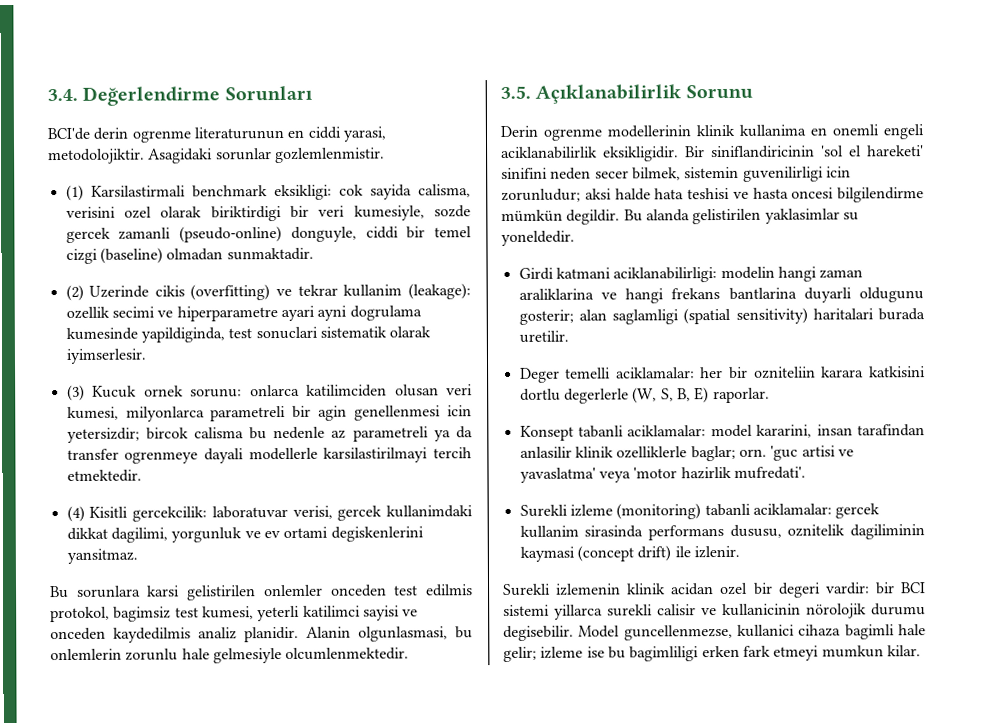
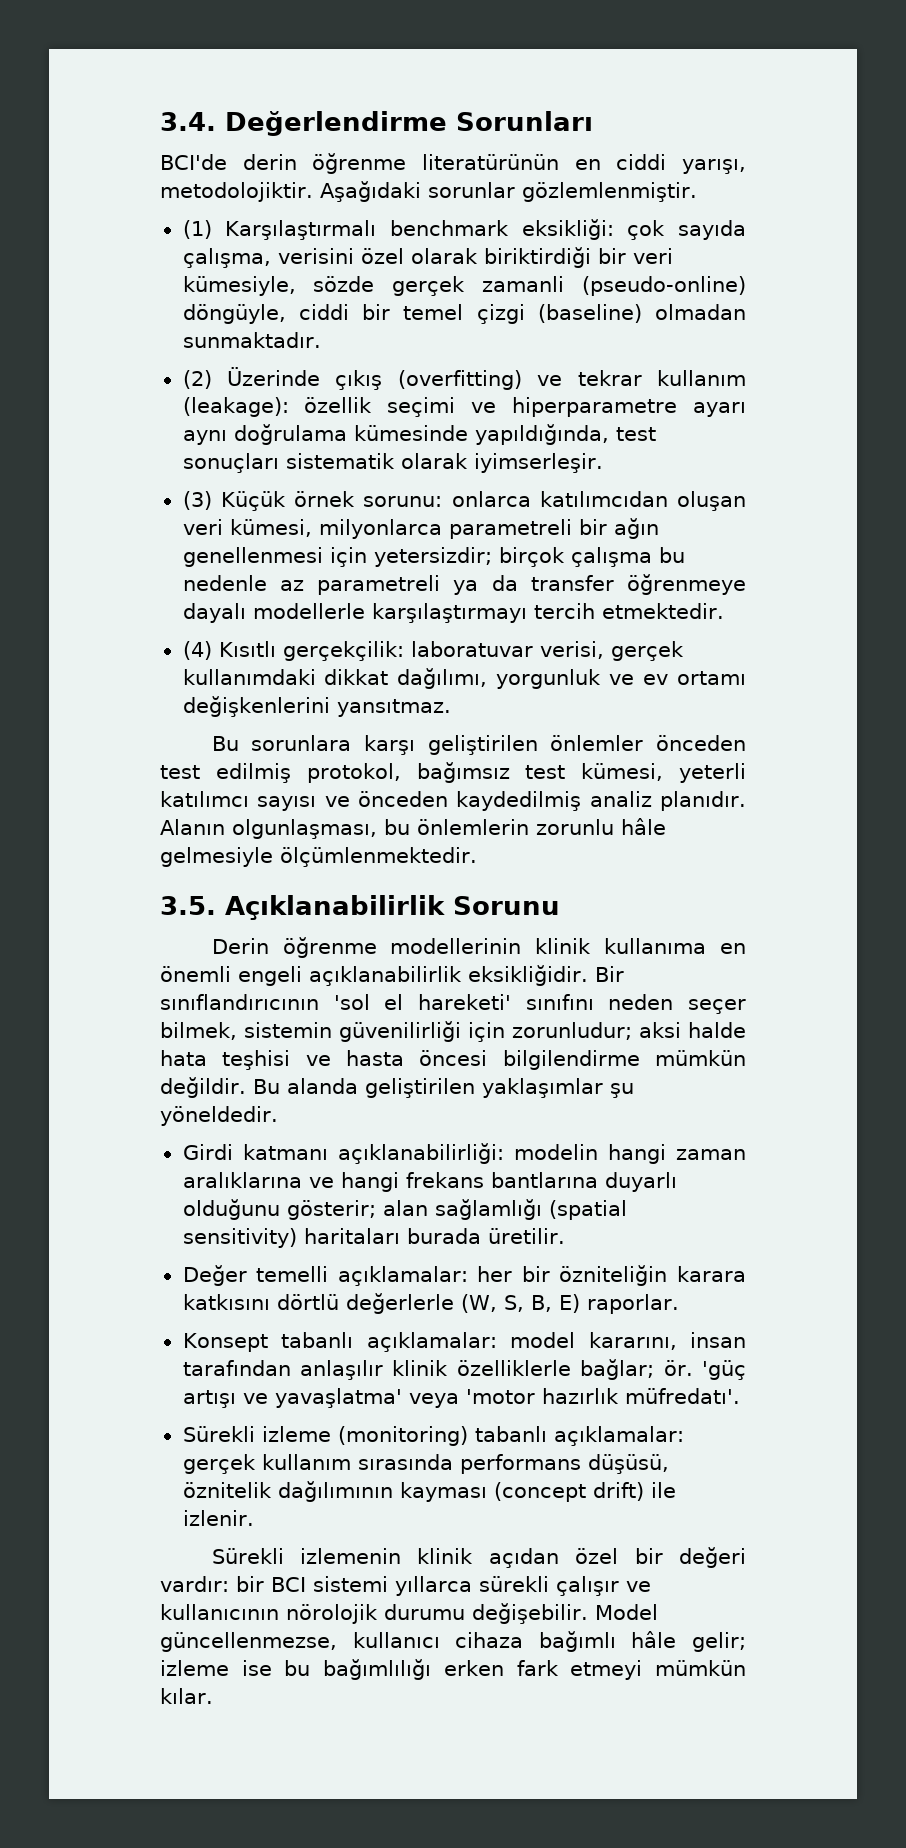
- BCI'de derin ogrenme literaturunun en ciddi yarasi, metodolojiktir. Asagidaki sorunlar gozlemlenmistir.
- (1) Karsilastirmali benchmark eksikligi: cok sayida calisma, verisini ozel olarak biriktirdigi bir veri kumesiyle, sozde gercek zamanli (pseudo-online) donguyle, ciddi bir temel cizgi (baseline) olmadan sunmaktadir.
+ BCI'de derin öğrenme literatürünün en ciddi yarışı, metodolojiktir. Aşağıdaki sorunlar gözlemlenmiştir.
+ (1) Karşılaştırmalı benchmark eksikliği: çok sayıda çalışma, verisini özel olarak biriktirdiği bir veri kümesiyle, sözde gerçek zamanli (pseudo-online) döngüyle, ciddi bir temel çizgi (baseline) olmadan sunmaktadır.
- (2) Uzerinde cikis (overfitting) ve tekrar kullanim (leakage): ozellik secimi ve hiperparametre ayari ayni dogrulama kumesinde yapildiginda, test sonuclari sistematik olarak iyimserlesir.
+ (2) Üzerinde çıkış (overfitting) ve tekrar kullanım (leakage): özellik seçimi ve hiperparametre ayarı aynı doğrulama kümesinde yapıldığında, test sonuçları sistematik olarak iyimserleşir.
- (3) Kucuk ornek sorunu: onlarca katilimciden olusan veri kumesi, milyonlarca parametreli bir agin genellenmesi icin yetersizdir; bircok calisma bu nedenle az parametreli ya da transfer ogrenmeye dayali modellerle karsilastirilmayi tercih etmektedir.
+ (3) Küçük örnek sorunu: onlarca katılımcıdan oluşan veri kümesi, milyonlarca parametreli bir ağın genellenmesi için yetersizdir; birçok çalışma bu nedenle az parametreli ya da transfer öğrenmeye dayalı modellerle karşılaştırmayı tercih etmektedir.
- (4) Kisitli gercekcilik: laboratuvar verisi, gercek kullanimdaki dikkat dagilimi, yorgunluk ve ev ortami degiskenlerini yansitmaz.
- Bu sorunlara karsi gelistirilen onlemler onceden test edilmis protokol, bagimsiz test kumesi, yeterli katilimci sayisi ve onceden kaydedilmis analiz planidir. Alanin olgunlasmasi, bu onlemlerin zorunlu hale gelmesiyle olcumlenmektedir.
+ (4) Kısıtlı gerçekçilik: laboratuvar verisi, gerçek kullanımdaki dikkat dağılımı, yorgunluk ve ev ortamı değişkenlerini yansıtmaz.
+ Bu sorunlara karşı geliştirilen önlemler önceden test edilmiş protokol, bağımsız test kümesi, yeterli katılımcı sayısı ve önceden kaydedilmiş analiz planıdır. Alanın olgunlaşması, bu önlemlerin zorunlu hâle gelmesiyle ölçümlenmektedir.
- Derin ogrenme modellerinin klinik kullanima en onemli engeli aciklanabilirlik eksikligidir. Bir siniflandiricinin 'sol el hareketi' sinifini neden secer bilmek, sistemin guvenilirligi icin zorunludur; aksi halde hata teshisi ve hasta oncesi bilgilendirme mümkün degildir.
+ Derin öğrenme modellerinin klinik kullanıma en önemli engeli açıklanabilirlik eksikliğidir. Bir sınıflandırıcının 'sol el hareketi' sınıfını neden seçer bilmek, sistemin güvenilirliği için zorunludur; aksi halde hata teşhisi ve hasta öncesi bilgilendirme mümkün değildir.
- Bu alanda gelistirilen yaklasimlar su yoneldedir.
+ Bu alanda geliştirilen yaklaşımlar şu yöneldedir.
- Girdi katmani aciklanabilirligi: modelin hangi zaman araliklarina ve hangi frekans bantlarina duyarli oldugunu gosterir; alan saglamligi (spatial sensitivity) haritalari burada uretilir.
- Deger temelli aciklamalar: her bir ozniteliin karara katkisini dortlu degerlerle (W, S, B, E) raporlar.
+ Girdi katmanı açıklanabilirliği: modelin hangi zaman aralıklarına ve hangi frekans bantlarına duyarlı olduğunu gösterir; alan sağlamlığı (spatial sensitivity) haritaları burada üretilir.
+ Değer temelli açıklamalar: her bir özniteliğin karara katkısını dörtlü değerlerle (W, S, B, E) raporlar.
- Konsept tabanli aciklamalar: model kararini, insan tarafindan anlasilir klinik ozelliklerle baglar; orn. 'guc artisi ve yavaslatma' veya 'motor hazirlik mufredati'.
- Surekli izleme (monitoring) tabanli aciklamalar: gercek kullanim sirasinda performans dususu, oznitelik dagiliminin kaymasi (concept drift) ile izlenir.
+ Konsept tabanlı açıklamalar: model kararını, insan tarafından anlaşılır klinik özelliklerle bağlar; ör. 'güç artışı ve yavaşlatma' veya 'motor hazırlık müfredatı'.
+ Sürekli izleme (monitoring) tabanlı açıklamalar: gerçek kullanım sırasında performans düşüsü, öznitelik dağılımının kayması (concept drift) ile izlenir.
- Surekli izlemenin klinik acidan ozel bir degeri vardir: bir BCI sistemi yillarca surekli calisir ve kullanicinin nörolojik durumu degisebilir. Model guncellenmezse, kullanici cihaza bagimli hale gelir; izleme ise bu bagimliligi erken fark etmeyi mumkun kilar.
+ Sürekli izlemenin klinik açıdan özel bir değeri vardır: bir BCI sistemi yıllarca sürekli çalışır ve kullanıcının nörolojik durumu değişebilir. Model güncellenmezse, kullanıcı cihaza bağımlı hâle gelir; izleme ise bu bağımlılığı erken fark etmeyi mümkün kılar.

